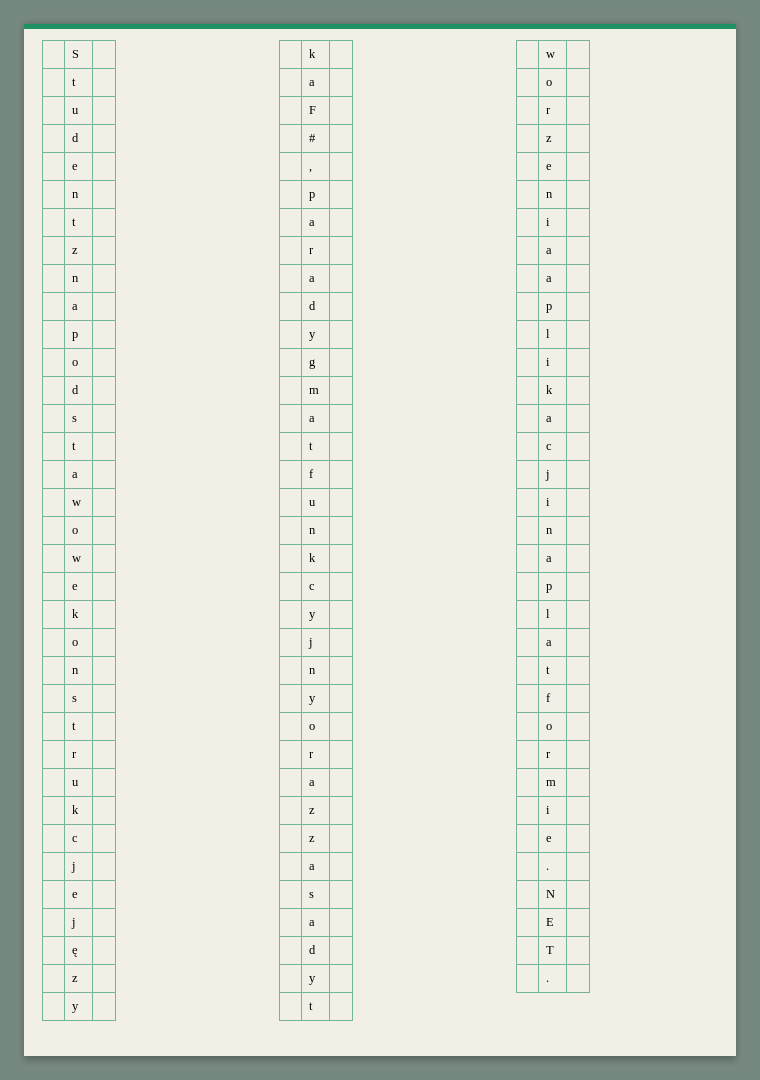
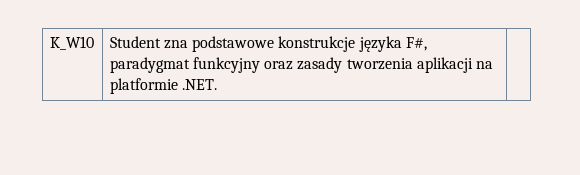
- | S |
- | t |
- | u |
- | d |
- | e |
- | n |
- | t |
- | z |
- | n |
- | a |
- | p |
- | o |
- | d |
- | s |
- | t |
- | a |
- | w |
- | o |
- | w |
- | e |
- | k |
- | o |
- | n |
- | s |
- | t |
- | r |
- | u |
- | k |
- | c |
- | j |
- | e |
- | j |
- | ę |
- | z |
- | y |
- | k |
- | a |
- | F |
- | # |
- | , |
- | p |
- | a |
- | r |
- | a |
- | d |
- | y |
- | g |
- | m |
- | a |
- | t |
- | f |
- | u |
- | n |
- | k |
- | c |
- | y |
- | j |
- | n |
- | y |
- | o |
- | r |
- | a |
- | z |
- | z |
- | a |
- | s |
- | a |
- | d |
- | y |
- | t |
- | w |
- | o |
- | r |
- | z |
- | e |
- | n |
- | i |
- | a |
- | a |
- | p |
- | l |
- | i |
- | k |
- | a |
- | c |
- | j |
- | i |
- | n |
- | a |
- | p |
- | l |
- | a |
- | t |
- | f |
- | o |
- | r |
- | m |
- | i |
- | e |
- | . |
- | N |
- | E |
- | T |
- | . |
+ K_W10 | Student zna podstawowe konstrukcje języka F#, paradygmat funkcyjny oraz zasady tworzenia aplikacji na platformie .NET. |

